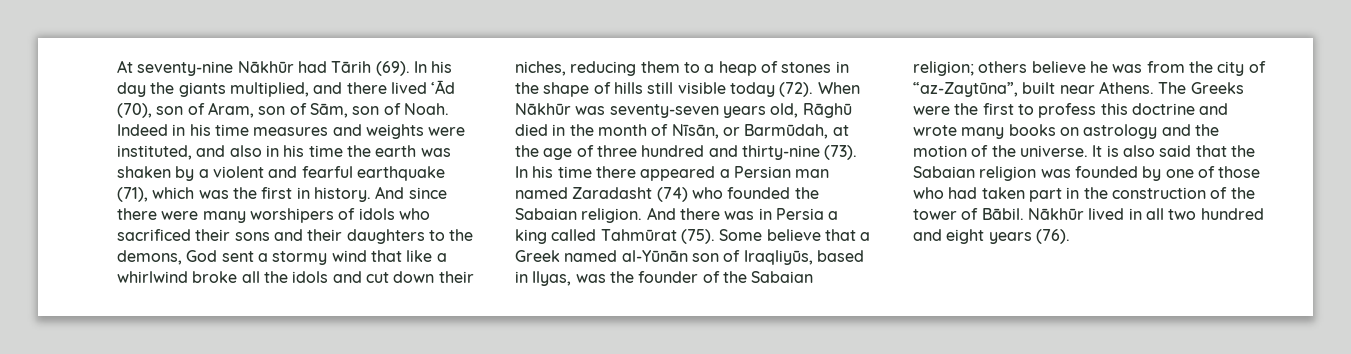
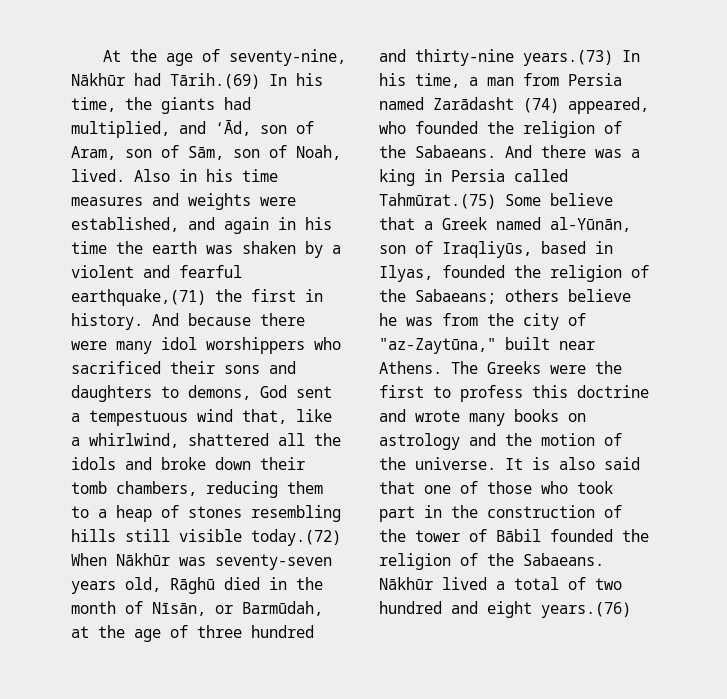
- At seventy-nine Nākhūr had Tārih (69). In his day the giants multiplied, and there lived ‘Ād (70), son of Aram, son of Sām, son of Noah. Indeed in his time measures and weights were instituted, and also in his time the earth was shaken by a violent and fearful earthquake (71), which was the first in history.
+ At the age of seventy-nine, Nākhūr had Tārih.(69) In his time, the giants had multiplied, and ‘Ād, son of Aram, son of Sām, son of Noah, lived. Also in his time measures and weights were established, and again in his time the earth was shaken by a violent and fearful earthquake,(71) the first in history.
- And since there were many worshipers of idols who sacrificed their sons and their daughters to the demons, God sent a stormy wind that like a whirlwind broke all the idols and cut down their niches, reducing them to a heap of stones in the shape of hills still visible today (72). When Nākhūr was seventy-seven years old, Rāghū died in the month of Nīsān, or Barmūdah, at the age of three hundred and thirty-nine (73). In his time there appeared a Persian man named Zaradasht (74) who founded the Sabaian religion. And there was in Persia a king called Tahmūrat (75). Some believe that a Greek named al-Yūnān son of Iraqliyūs, based in Ilyas, was the founder of the Sabaian religion;
+ And because there were many idol worshippers who sacrificed their sons and daughters to demons, God sent a tempestuous wind that, like a whirlwind, shattered all the idols and broke down their tomb chambers, reducing them to a heap of stones resembling hills still visible today.(72) When Nākhūr was seventy-seven years old, Rāghū died in the month of Nīsān, or Barmūdah, at the age of three hundred and thirty-nine years.(73) In his time, a man from Persia named Zarādasht (74) appeared, who founded the religion of the Sabaeans. And there was a king in Persia called Tahmūrat.(75) Some believe that a Greek named al-Yūnān, son of Iraqliyūs, based in Ilyas, founded the religion of the Sabaeans;
- others believe he was from the city of “az-Zaytūna”, built near Athens.
+ others believe he was from the city of "az-Zaytūna," built near Athens.
- It is also said that the Sabaian religion was founded by one of those who had taken part in the construction of the tower of Bābil. Nākhūr lived in all two hundred and eight years (76).
+ It is also said that one of those who took part in the construction of the tower of Bābil founded the religion of the Sabaeans. Nākhūr lived a total of two hundred and eight years.(76)

